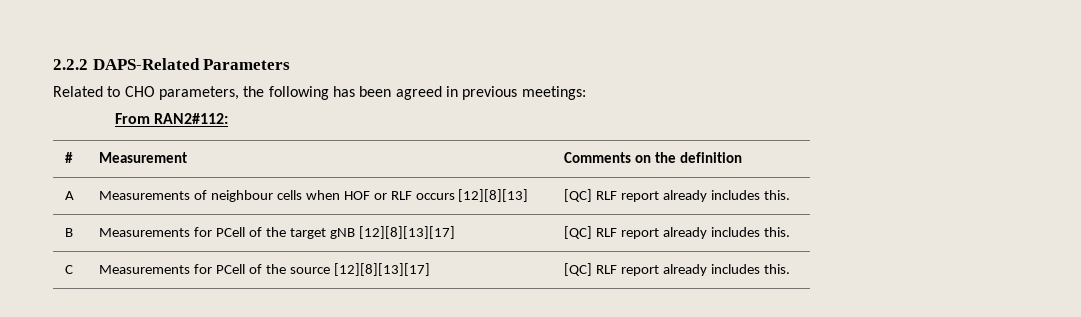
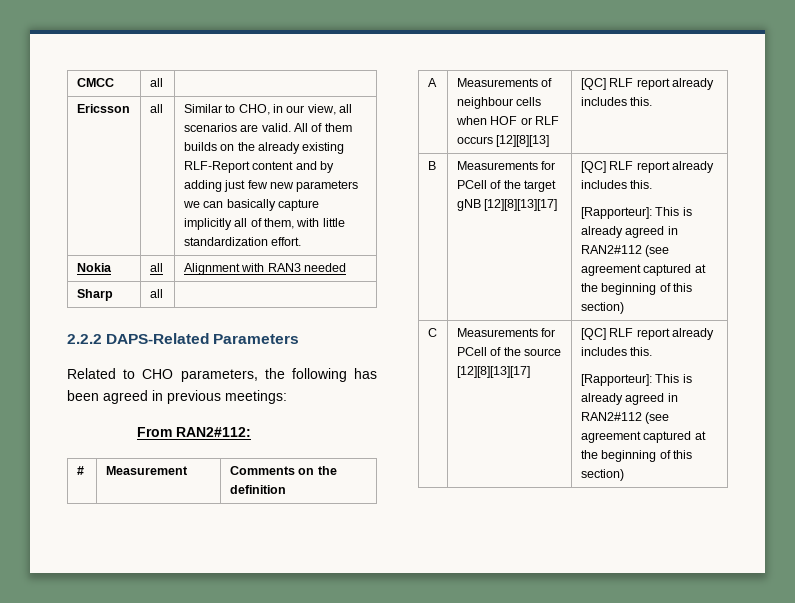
+ CMCC | all |
+ Ericsson | all | Similar to CHO, in our view, all scenarios are valid. All of them builds on the already existing RLF-Report content and by adding just few new parameters we can basically capture implicitly all of them, with little standardization effort.
+ Nokia | all | Alignment with RAN3 needed
+ Sharp | all |
  B | Measurements for PCell of the target gNB [12][8][13][17] | [QC] RLF report already includes this.
+ [Rapporteur]: This is already agreed in RAN2#112 (see agreement captured at the beginning of this section)
  C | Measurements for PCell of the source [12][8][13][17] | [QC] RLF report already includes this.
+ [Rapporteur]: This is already agreed in RAN2#112 (see agreement captured at the beginning of this section)

